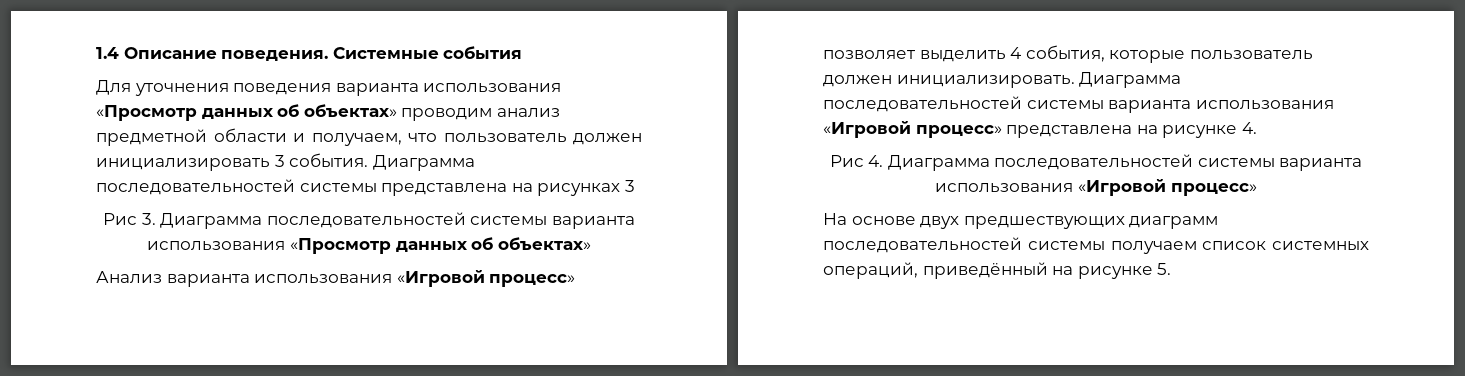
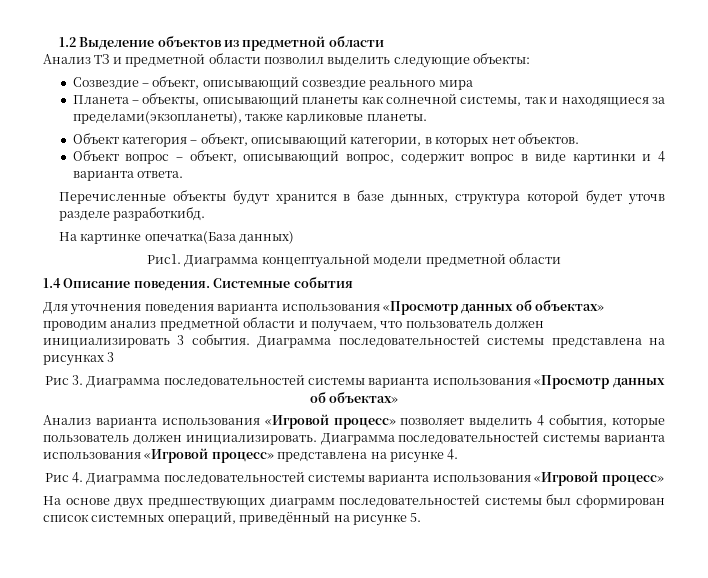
+ 1.2 Выделение объектов из предметной области
+ Анализ ТЗ и предметной области позволил выделить следующие объекты:
+ Созвездие – объект, описывающий созвездие реального мира
+ Планета – объекты, описывающий планеты как солнечной системы, так и находящиеся за пределами(экзопланеты), также карликовые планеты.
+ Объект категория – объект, описывающий категории, в которых нет объектов.
+ Объект вопрос – объект, описывающий вопрос, содержит вопрос в виде картинки и 4 варианта ответа.
+ Перечисленные объекты будут хранится в базе дынных, структура которой будет уточв разделе разработкибд.
+ На картинке опечатка(База данных)
+ Рис1. Диаграмма концептуальной модели предметной области
- На основе двух предшествующих диаграмм последовательностей системы получаем список системных операций, приведённый на рисунке 5.
+ На основе двух предшествующих диаграмм последовательностей системы был сформирован список системных операций, приведённый на рисунке 5.

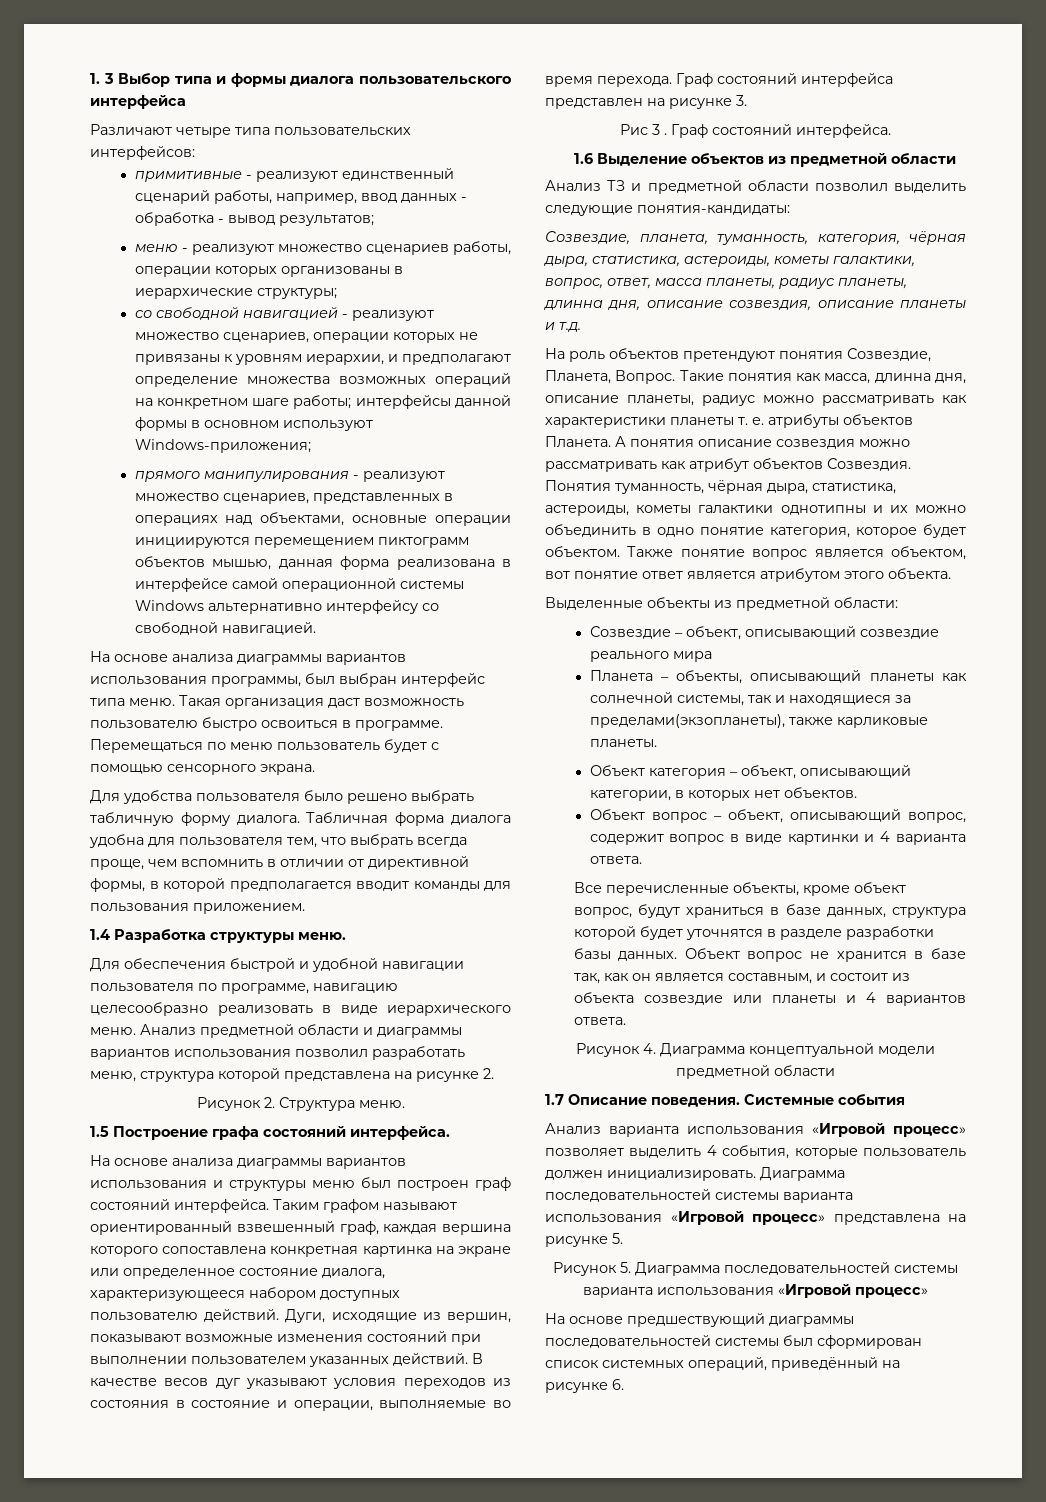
- 1.2 Выделение объектов из предметной области
+ 1. 3 Выбор типа и формы диалога пользовательского интерфейса
+ Различают четыре типа пользовательских интерфейсов:
+ примитивные - реализуют единственный сценарий работы, например, ввод данных - обработка - вывод результатов;
+ меню - реализуют множество сценариев работы, операции которых организованы в иерархические структуры;
+ со свободной навигацией - реализуют множество сценариев, операции которых не привязаны к уровням иерархии, и предполагают определение множества возможных операций на конкретном шаге работы; интерфейсы данной формы в основном используют Windows-приложения;
+ прямого манипулирования - реализуют множество сценариев, представленных в операциях над объектами, основные операции инициируются перемещением пиктограмм объектов мышью, данная форма реализована в интерфейсе самой операционной системы Windows альтернативно интерфейсу со свободной навигацией.
+ На основе анализа диаграммы вариантов использования программы, был выбран интерфейс типа меню. Такая организация даст возможность пользователю быстро освоиться в программе. Перемещаться по меню пользователь будет с помощью сенсорного экрана.
+ Для удобства пользователя было решено выбрать табличную форму диалога. Табличная форма диалога удобна для пользователя тем, что выбрать всегда проще, чем вспомнить в отличии от директивной формы, в которой предполагается вводит команды для пользования приложением.
+ 1.4 Разработка структуры меню.
+ Для обеспечения быстрой и удобной навигации пользователя по программе, навигацию целесообразно реализовать в виде иерархического меню. Анализ предметной области и диаграммы вариантов использования позволил разработать меню, структура которой представлена на рисунке 2.
+ Рисунок 2. Структура меню.
+ 1.5 Построение графа состояний интерфейса.
+ На основе анализа диаграммы вариантов использования и структуры меню был построен граф состояний интерфейса. Таким графом называют ориентированный взвешенный граф, каждая вершина которого сопоставлена конкретная картинка на экране или определенное состояние диалога, характеризующееся набором доступных пользователю действий. Дуги, исходящие из вершин, показывают возможные изменения состояний при выполнении пользователем указанных действий. В качестве весов дуг указывают условия переходов из состояния в состояние и операции, выполняемые во время перехода. Граф состояний интерфейса представлен на рисунке 3.
+ Рис 3 . Граф состояний интерфейса.
+ 1.6 Выделение объектов из предметной области
- Анализ ТЗ и предметной области позволил выделить следующие объекты:
+ Анализ ТЗ и предметной области позволил выделить следующие понятия-кандидаты:
+ Созвездие, планета, туманность, категория, чёрная дыра, статистика, астероиды, кометы галактики, вопрос, ответ, масса планеты, радиус планеты, длинна дня, описание созвездия, описание планеты и т.д.
+ На роль объектов претендуют понятия Созвездие, Планета, Вопрос. Такие понятия как масса, длинна дня, описание планеты, радиус можно рассматривать как характеристики планеты т. е. атрибуты объектов Планета. А понятия описание созвездия можно рассматривать как атрибут объектов Созвездия. Понятия туманность, чёрная дыра, статистика, астероиды, кометы галактики однотипны и их можно объединить в одно понятие категория, которое будет объектом. Также понятие вопрос является объектом, вот понятие ответ является атрибутом этого объекта.
+ Выделенные объекты из предметной области:
- Перечисленные объекты будут хранится в базе дынных, структура которой будет уточв разделе разработкибд.
- На картинке опечатка(База данных)
- Рис1. Диаграмма концептуальной модели предметной области
+ Все перечисленные объекты, кроме объект вопрос, будут храниться в базе данных, структура которой будет уточнятся в разделе разработки базы данных. Объект вопрос не хранится в базе так, как он является составным, и состоит из объекта созвездие или планеты и 4 вариантов ответа.
+ Рисунок 4. Диаграмма концептуальной модели предметной области
- 1.4 Описание поведения.
+ 1.7 Описание поведения.
- Для уточнения поведения варианта использования «Просмотр данных об объектах» проводим анализ предметной области и получаем, что пользователь должен инициализировать 3 события. Диаграмма последовательностей системы представлена на рисунках 3
- Рис 3. Диаграмма последовательностей системы варианта использования «Просмотр данных об объектах»
- Диаграмма последовательностей системы варианта использования «Игровой процесс» представлена на рисунке 4.
- Рис 4. Диаграмма последовательностей системы варианта использования «Игровой процесс»
+ Диаграмма последовательностей системы варианта использования «Игровой процесс» представлена на рисунке 5.
+ Рисунок 5. Диаграмма последовательностей системы варианта использования «Игровой процесс»
- На основе двух предшествующих диаграмм последовательностей системы был сформирован список системных операций, приведённый на рисунке 5.
+ На основе предшествующий диаграммы последовательностей системы был сформирован список системных операций, приведённый на рисунке 6.

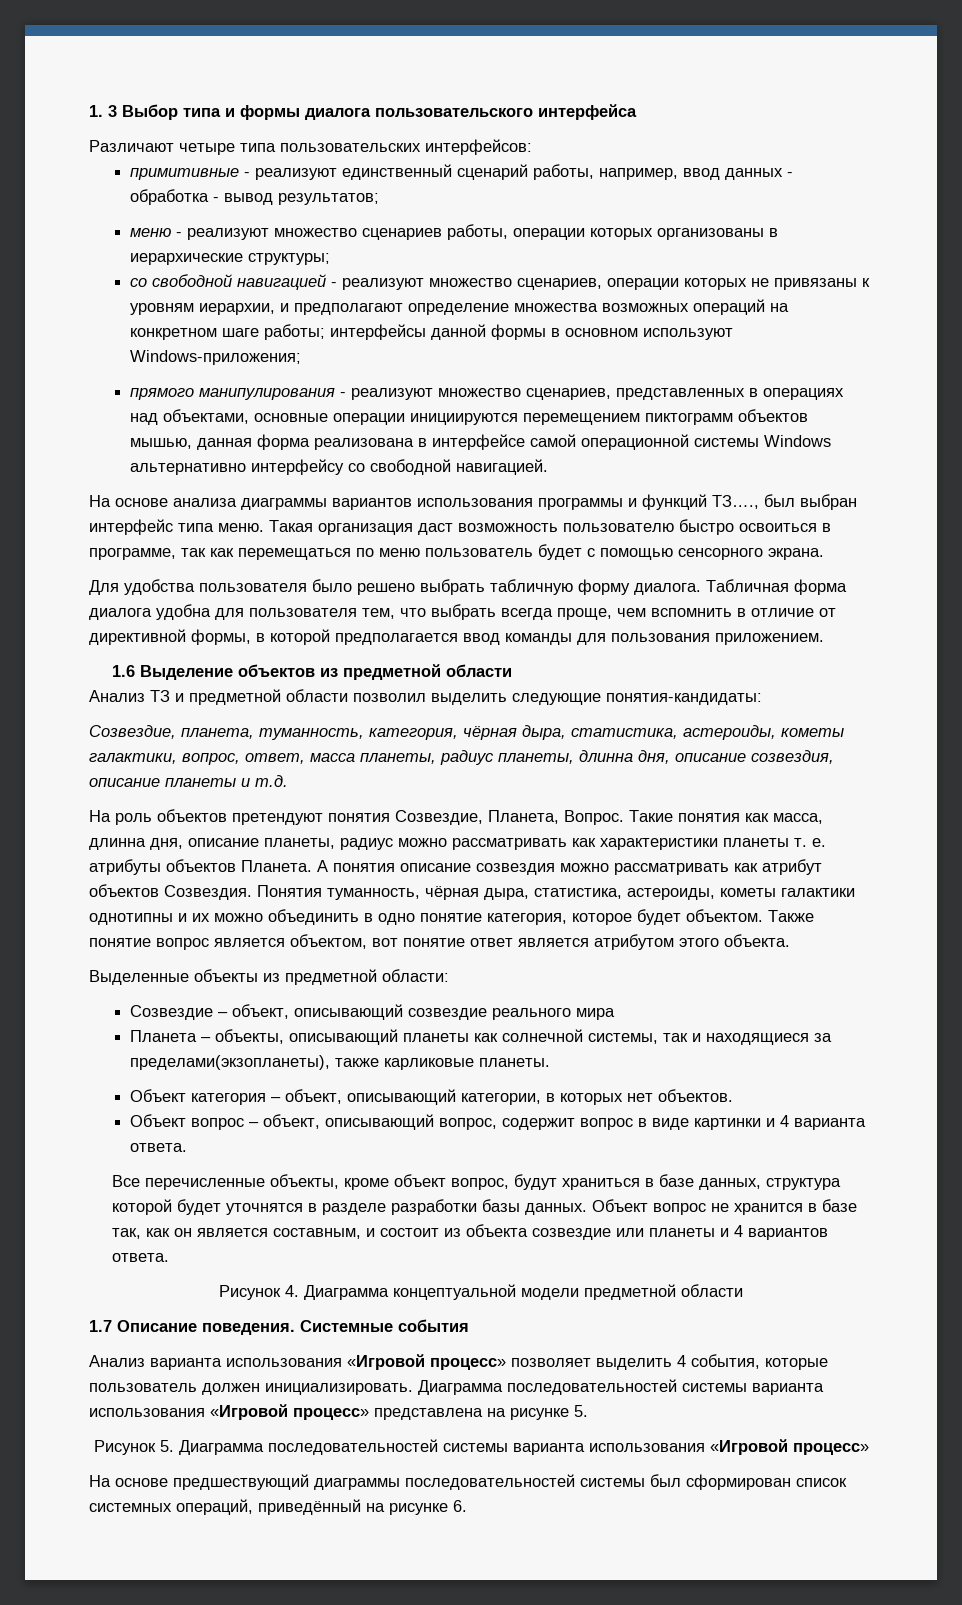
- На основе анализа диаграммы вариантов использования программы, был выбран интерфейс типа меню.
+ На основе анализа диаграммы вариантов использования программы и функций ТЗ…., был выбран интерфейс типа меню.
- Такая организация даст возможность пользователю быстро освоиться в программе. Перемещаться по меню пользователь будет с помощью сенсорного экрана.
+ Такая организация даст возможность пользователю быстро освоиться в программе, так как перемещаться по меню пользователь будет с помощью сенсорного экрана.
- Табличная форма диалога удобна для пользователя тем, что выбрать всегда проще, чем вспомнить в отличии от директивной формы, в которой предполагается вводит команды для пользования приложением.
+ Табличная форма диалога удобна для пользователя тем, что выбрать всегда проще, чем вспомнить в отличие от директивной формы, в которой предполагается ввод команды для пользования приложением.
- 1.4 Разработка структуры меню.
- Для обеспечения быстрой и удобной навигации пользователя по программе, навигацию целесообразно реализовать в виде иерархического меню. Анализ предметной области и диаграммы вариантов использования позволил разработать меню, структура которой представлена на рисунке 2.
- Рисунок 2. Структура меню.
- 1.5 Построение графа состояний интерфейса.
- На основе анализа диаграммы вариантов использования и структуры меню был построен граф состояний интерфейса. Таким графом называют ориентированный взвешенный граф, каждая вершина которого сопоставлена конкретная картинка на экране или определенное состояние диалога, характеризующееся набором доступных пользователю действий. Дуги, исходящие из вершин, показывают возможные изменения состояний при выполнении пользователем указанных действий. В качестве весов дуг указывают условия переходов из состояния в состояние и операции, выполняемые во время перехода. Граф состояний интерфейса представлен на рисунке 3.
- Рис 3 . Граф состояний интерфейса.

